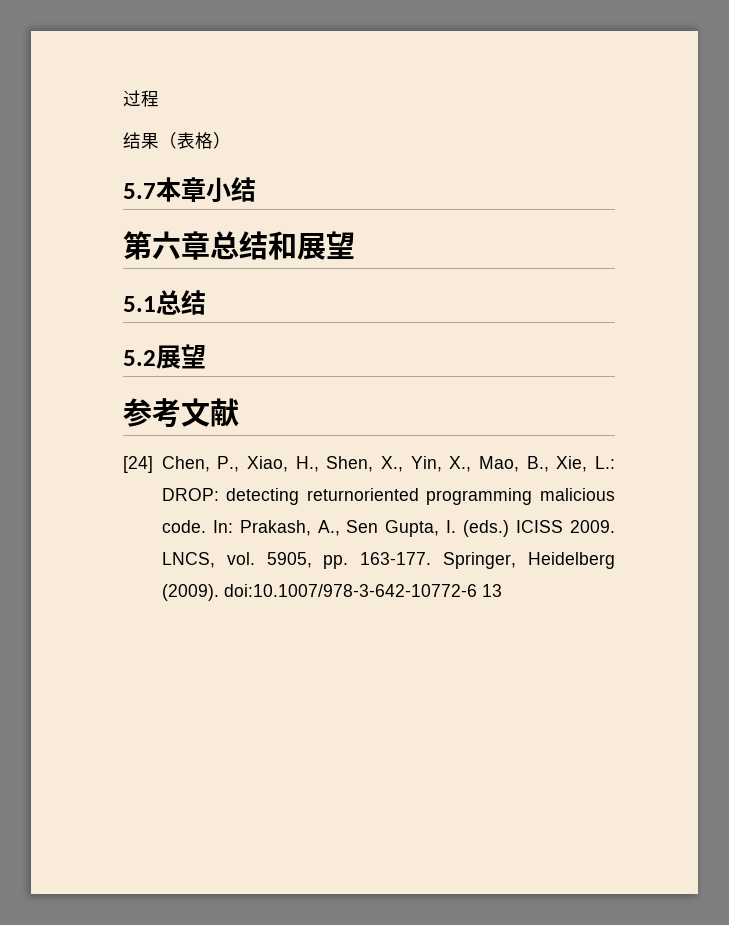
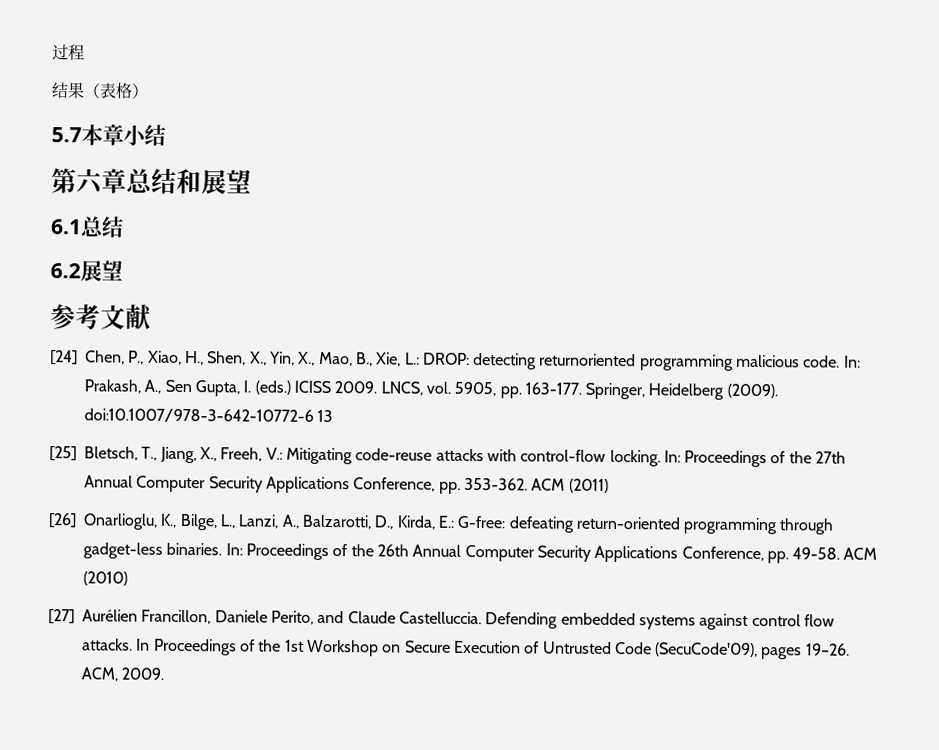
- 5.1总结
+ 6.1总结
- 5.2展望
+ 6.2展望
+ [25] Bletsch, T., Jiang, X., Freeh, V.: Mitigating code-reuse attacks with control-flow locking. In: Proceedings of the 27th Annual Computer Security Applications Conference, pp. 353-362. ACM (2011)
+ [26] Onarlioglu, K., Bilge, L., Lanzi, A., Balzarotti, D., Kirda, E.: G-free: defeating return-oriented programming through gadget-less binaries. In: Proceedings of the 26th Annual Computer Security Applications Conference, pp. 49-58. ACM (2010)
+ [27] Aurélien Francillon, Daniele Perito, and Claude Castelluccia. Defending embedded systems against control flow attacks. In Proceedings of the 1st Workshop on Secure Execution of Untrusted Code (SecuCode'09), pages 19–26. ACM, 2009.

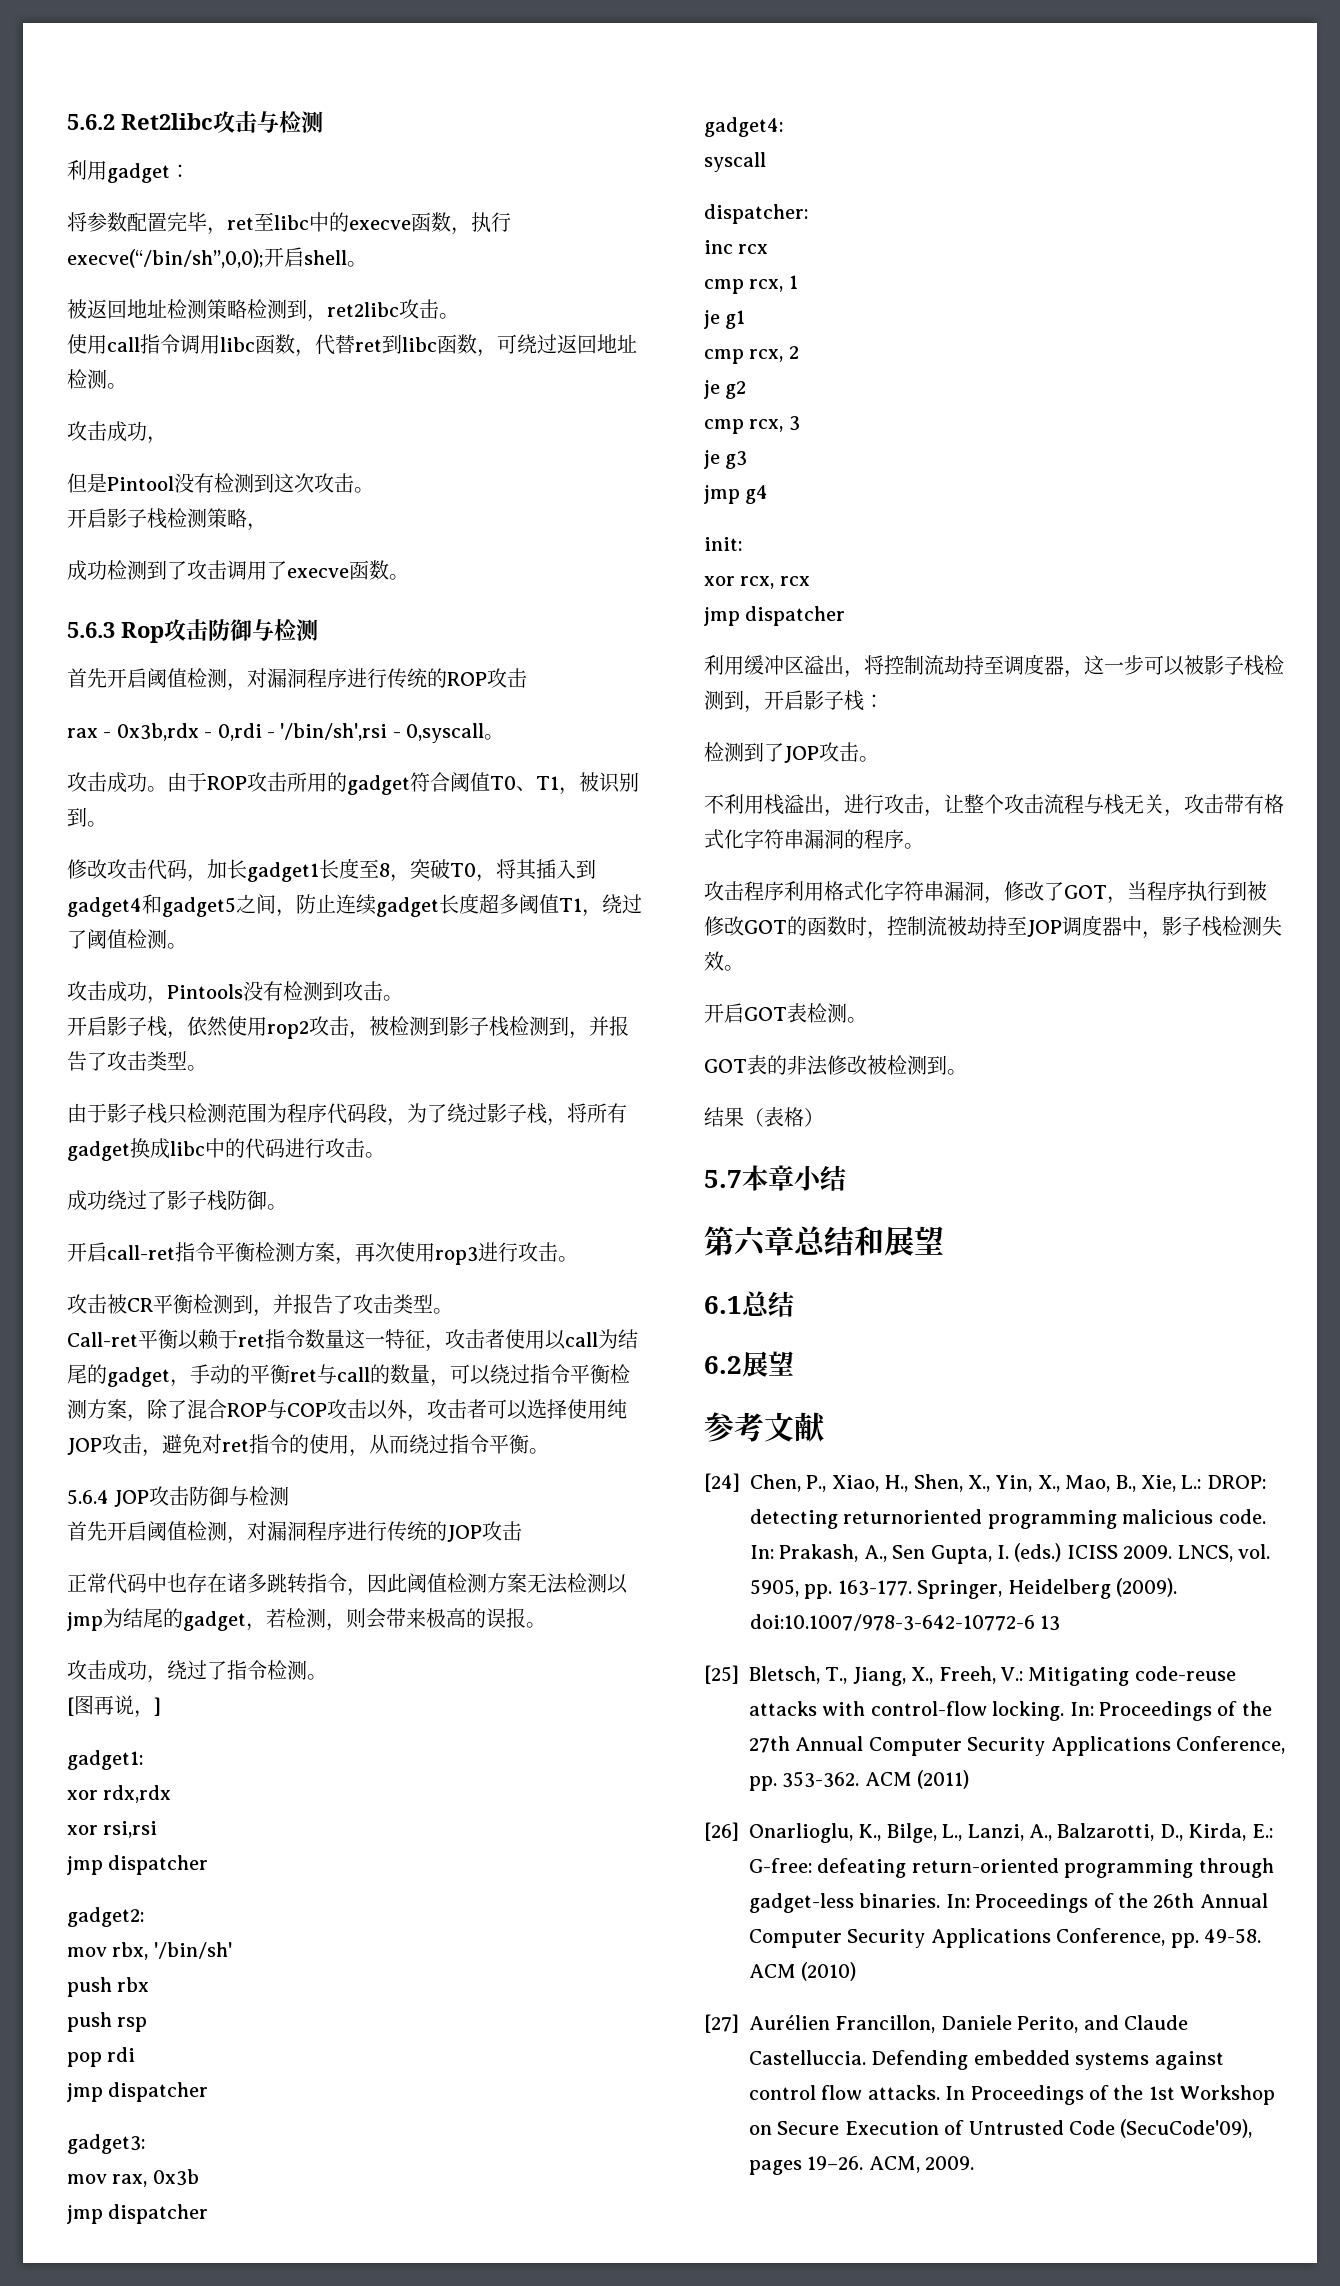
- 过程
+ 5.6.2 Ret2libc攻击与检测
+ 利用gadget：
+ 将参数配置完毕，ret至libc中的execve函数，执行execve(“/bin/sh”,0,0);开启shell。
+ 被返回地址检测策略检测到，ret2libc攻击。
+ 使用call指令调用libc函数，代替ret到libc函数，可绕过返回地址检测。
+ 攻击成功，
+ 但是Pintool没有检测到这次攻击。
+ 开启影子栈检测策略，
+ 成功检测到了攻击调用了execve函数。
+ 5.6.3 Rop攻击防御与检测
+ 首先开启阈值检测，对漏洞程序进行传统的ROP攻击
+ rax - 0x3b,rdx - 0,rdi - '/bin/sh',rsi - 0,syscall。
+ 攻击成功。由于ROP攻击所用的gadget符合阈值T0、T1，被识别到。
+ 修改攻击代码，加长gadget1长度至8，突破T0，将其插入到gadget4和gadget5之间，防止连续gadget长度超多阈值T1，绕过了阈值检测。
+ 攻击成功，Pintools没有检测到攻击。
+ 开启影子栈，依然使用rop2攻击，被检测到影子栈检测到，并报告了攻击类型。
+ 由于影子栈只检测范围为程序代码段，为了绕过影子栈，将所有gadget换成libc中的代码进行攻击。
+ 成功绕过了影子栈防御。
+ 开启call-ret指令平衡检测方案，再次使用rop3进行攻击。
+ 攻击被CR平衡检测到，并报告了攻击类型。
+ Call-ret平衡以赖于ret指令数量这一特征，攻击者使用以call为结尾的gadget，手动的平衡ret与call的数量，可以绕过指令平衡检测方案，除了混合ROP与COP攻击以外，攻击者可以选择使用纯JOP攻击，避免对ret指令的使用，从而绕过指令平衡。
+ 5.6.4 JOP攻击防御与检测
+ 首先开启阈值检测，对漏洞程序进行传统的JOP攻击
+ 正常代码中也存在诸多跳转指令，因此阈值检测方案无法检测以jmp为结尾的gadget，若检测，则会带来极高的误报。
+ 攻击成功，绕过了指令检测。
+ [图再说，]
+ gadget1:
+ xor rdx,rdx
+ xor rsi,rsi
+ jmp dispatcher
+ gadget2:
+ mov rbx, '/bin/sh'
+ push rbx
+ push rsp
+ pop rdi
+ jmp dispatcher
+ gadget3:
+ mov rax, 0x3b
+ jmp dispatcher
+ gadget4:
+ syscall
+ dispatcher:
+ inc rcx
+ cmp rcx, 1
+ je g1
+ cmp rcx, 2
+ je g2
+ cmp rcx, 3
+ je g3
+ jmp g4
+ init:
+ xor rcx, rcx
+ jmp dispatcher
+ 利用缓冲区溢出，将控制流劫持至调度器，这一步可以被影子栈检测到，开启影子栈：
+ 检测到了JOP攻击。
+ 不利用栈溢出，进行攻击，让整个攻击流程与栈无关，攻击带有格式化字符串漏洞的程序。
+ 攻击程序利用格式化字符串漏洞，修改了GOT，当程序执行到被修改GOT的函数时，控制流被劫持至JOP调度器中，影子栈检测失效。
+ 开启GOT表检测。
+ GOT表的非法修改被检测到。

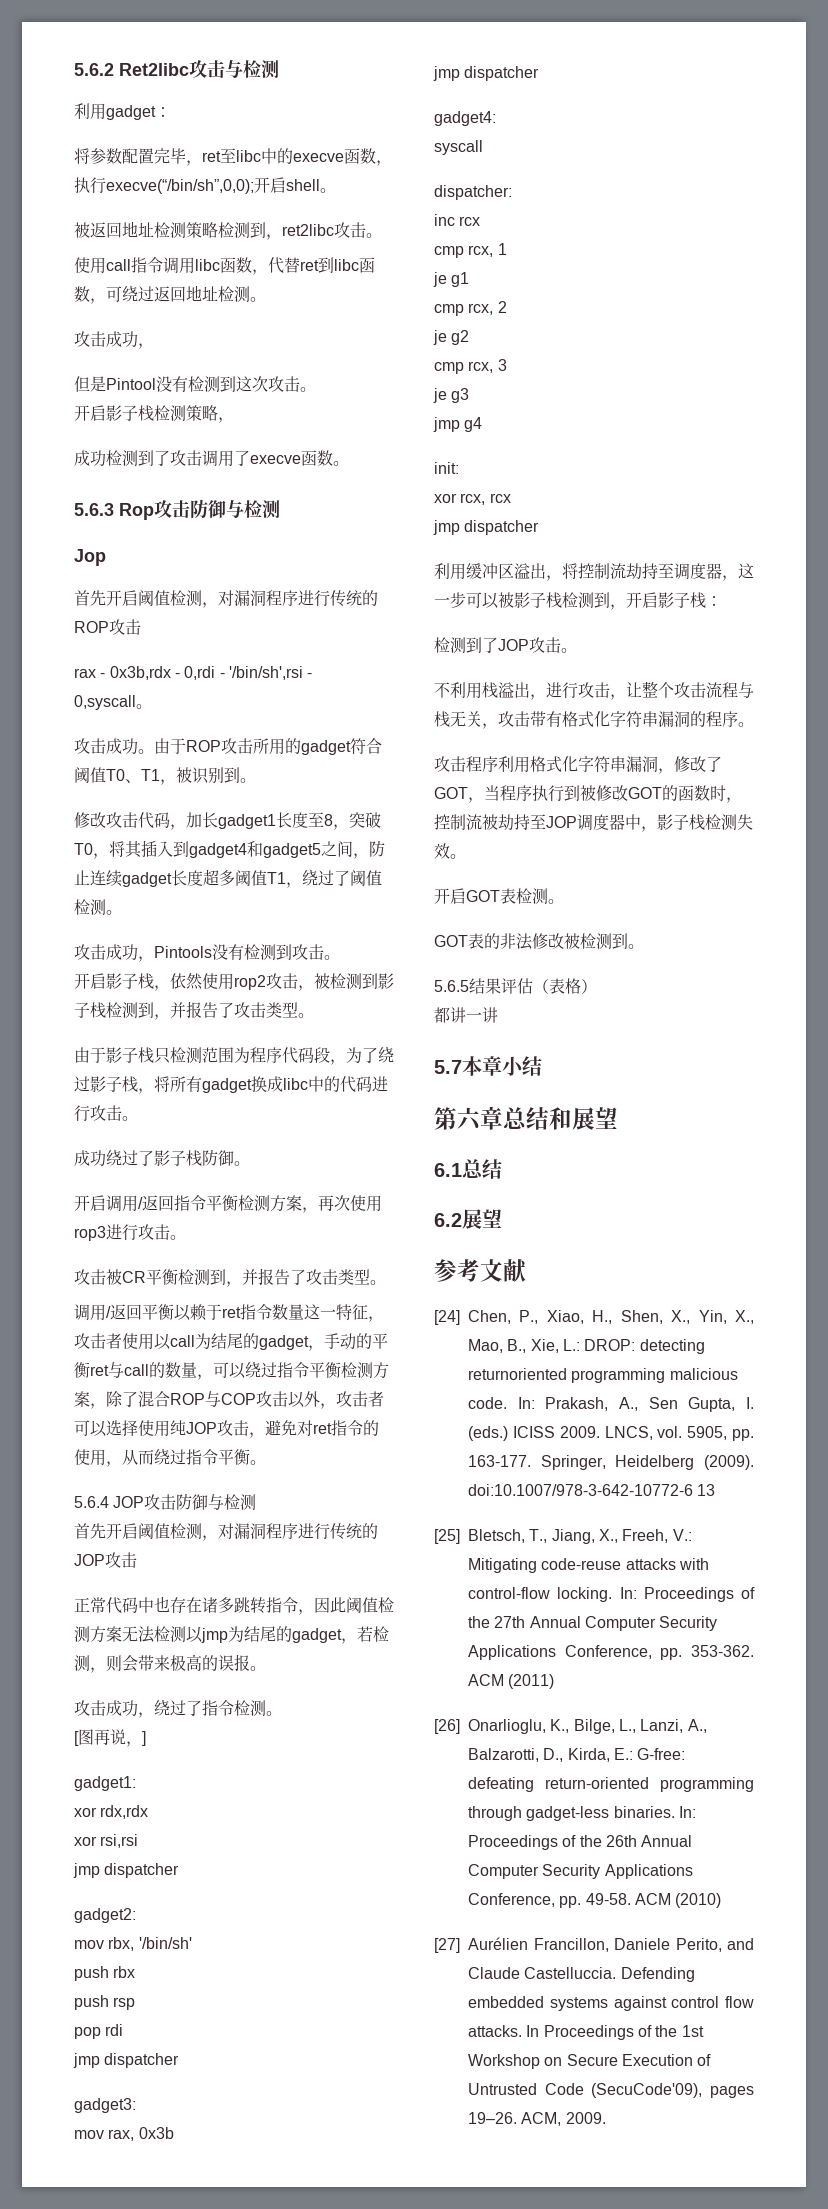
+ Jop
- 开启call-ret指令平衡检测方案，再次使用rop3进行攻击。
+ 开启调用/返回指令平衡检测方案，再次使用rop3进行攻击。
- Call-ret平衡以赖于ret指令数量这一特征，攻击者使用以call为结尾的gadget，手动的平衡ret与call的数量，可以绕过指令平衡检测方案，除了混合ROP与COP攻击以外，攻击者可以选择使用纯JOP攻击，避免对ret指令的使用，从而绕过指令平衡。
+ 调用/返回平衡以赖于ret指令数量这一特征，攻击者使用以call为结尾的gadget，手动的平衡ret与call的数量，可以绕过指令平衡检测方案，除了混合ROP与COP攻击以外，攻击者可以选择使用纯JOP攻击，避免对ret指令的使用，从而绕过指令平衡。
- 结果（表格）
+ 5.6.5结果评估（表格）
+ 都讲一讲

